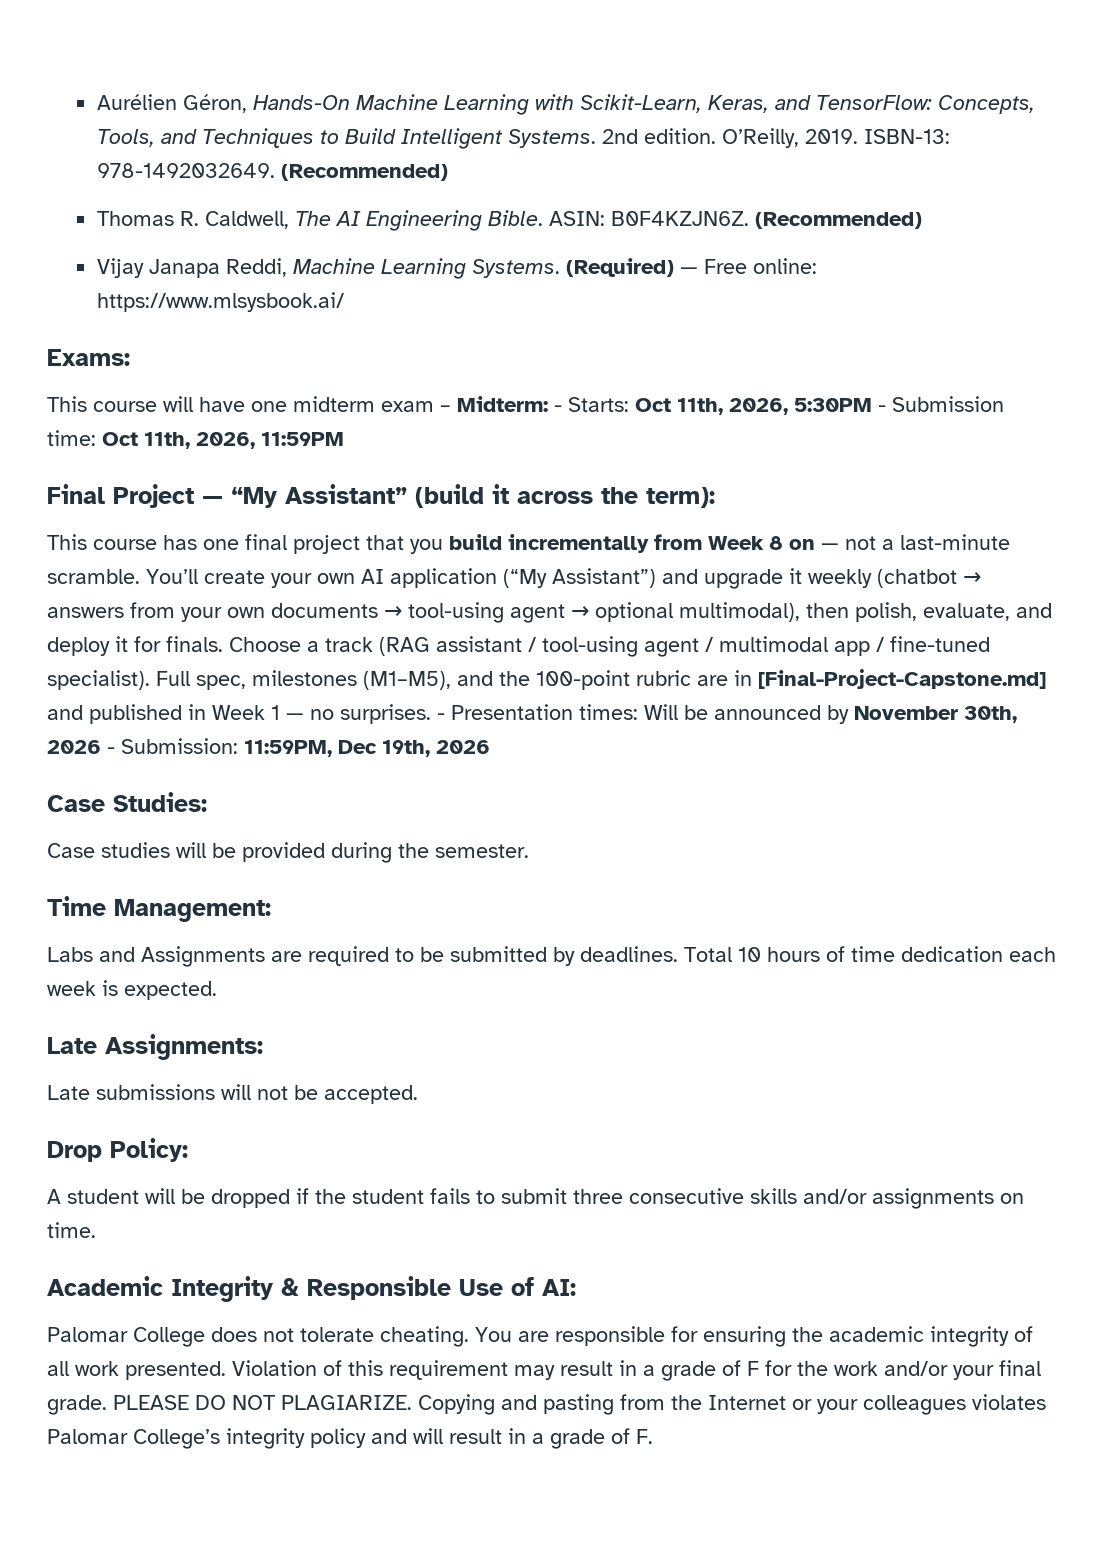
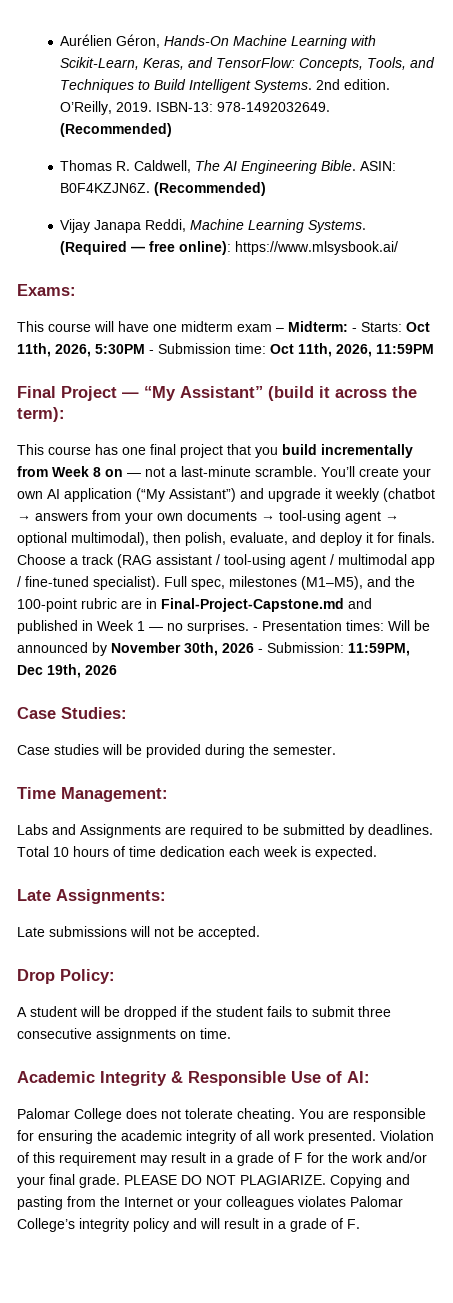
- (Required) — Free online: https://www.mlsysbook.ai/
+ (Required — free online): https://www.mlsysbook.ai/
- Full spec, milestones (M1–M5), and the 100-point rubric are in [Final-Project-Capstone.md] and published in Week 1 — no surprises.
+ Full spec, milestones (M1–M5), and the 100-point rubric are in Final-Project-Capstone.md and published in Week 1 — no surprises.
- A student will be dropped if the student fails to submit three consecutive skills and/or assignments on time.
+ A student will be dropped if the student fails to submit three consecutive assignments on time.

